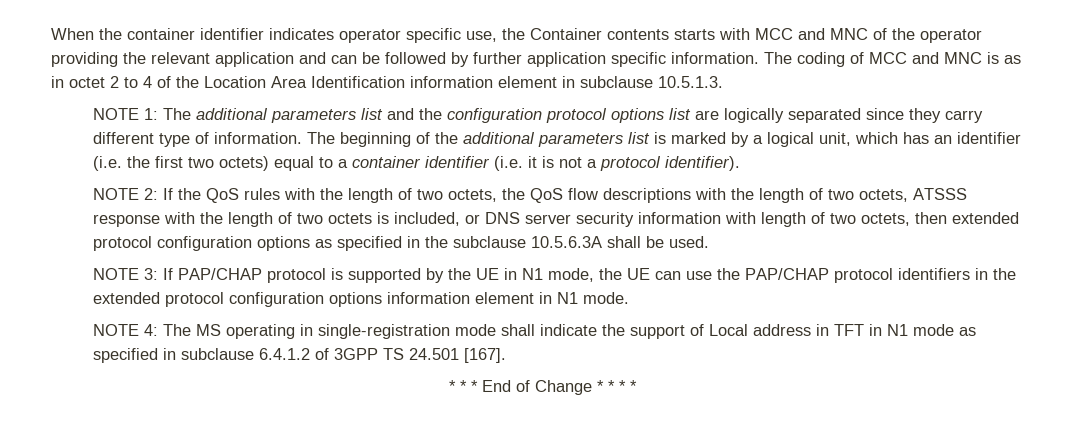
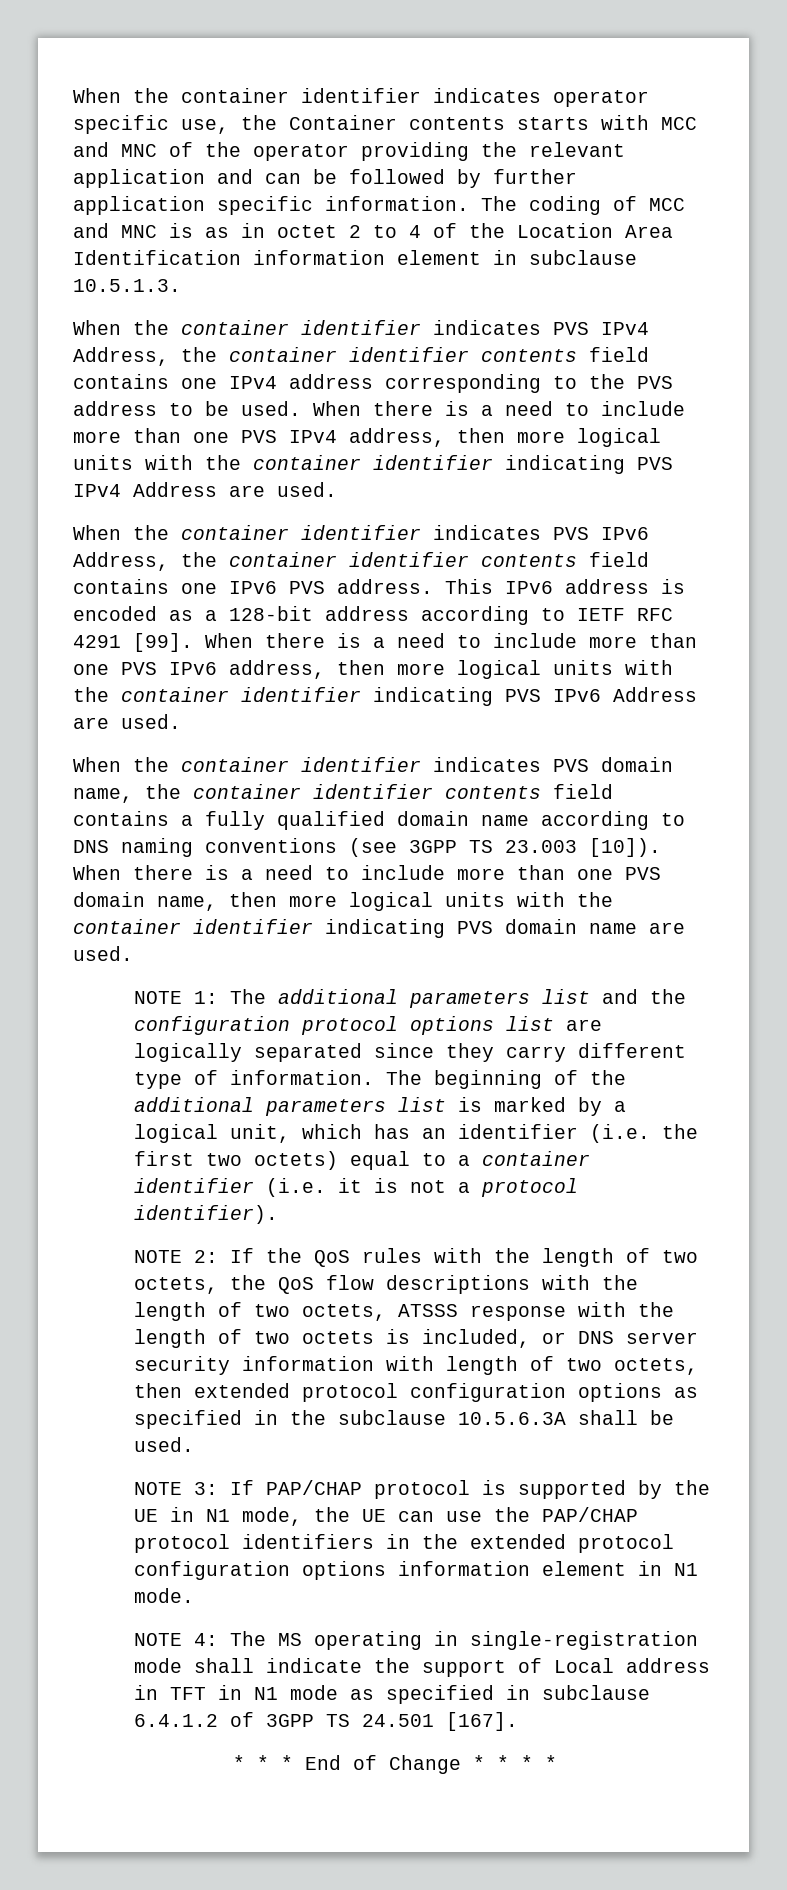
+ When the container identifier indicates PVS IPv4 Address, the container identifier contents field contains one IPv4 address corresponding to the PVS address to be used. When there is a need to include more than one PVS IPv4 address, then more logical units with the container identifier indicating PVS IPv4 Address are used.
+ When the container identifier indicates PVS IPv6 Address, the container identifier contents field contains one IPv6 PVS address. This IPv6 address is encoded as a 128-bit address according to IETF RFC 4291 [99]. When there is a need to include more than one PVS IPv6 address, then more logical units with the container identifier indicating PVS IPv6 Address are used.
+ When the container identifier indicates PVS domain name, the container identifier contents field contains a fully qualified domain name according to DNS naming conventions (see 3GPP TS 23.003 [10]). When there is a need to include more than one PVS domain name, then more logical units with the container identifier indicating PVS domain name are used.

